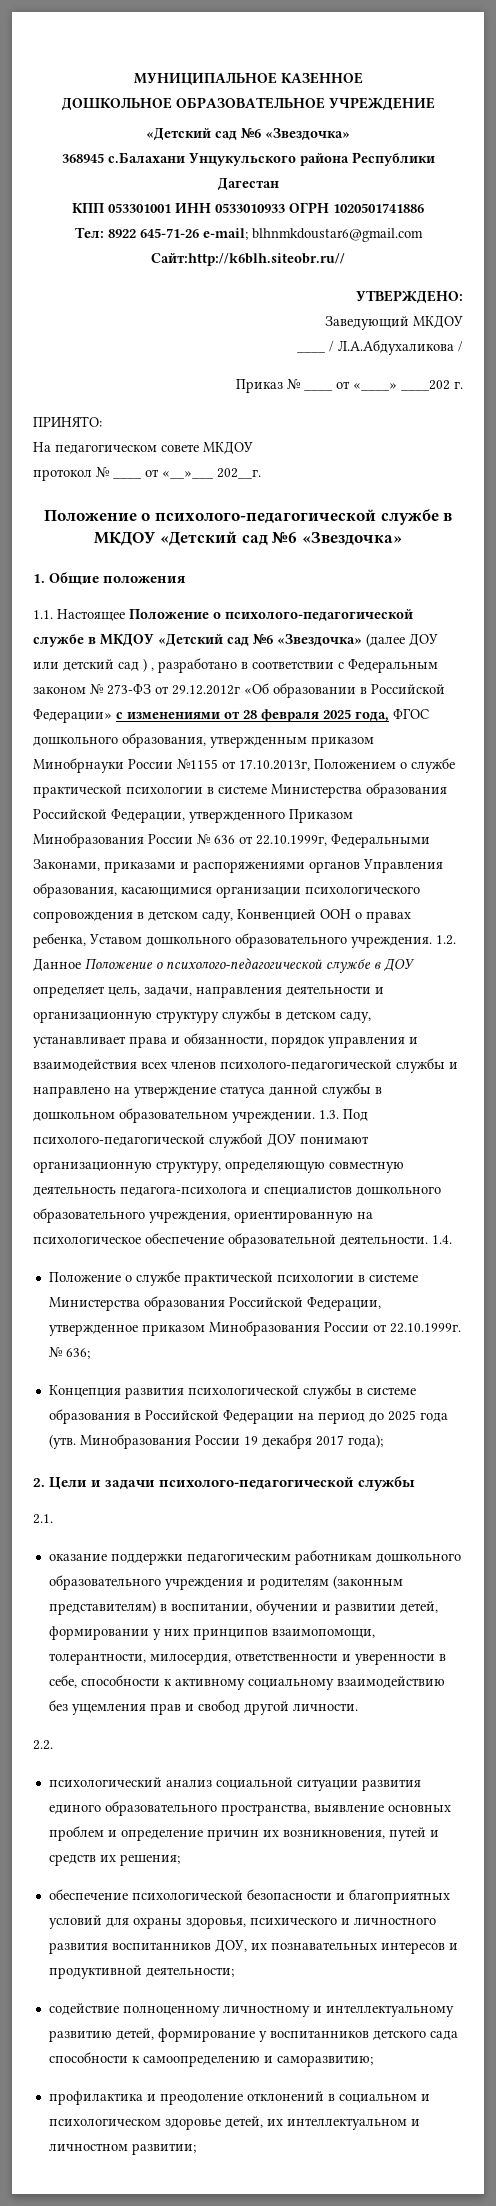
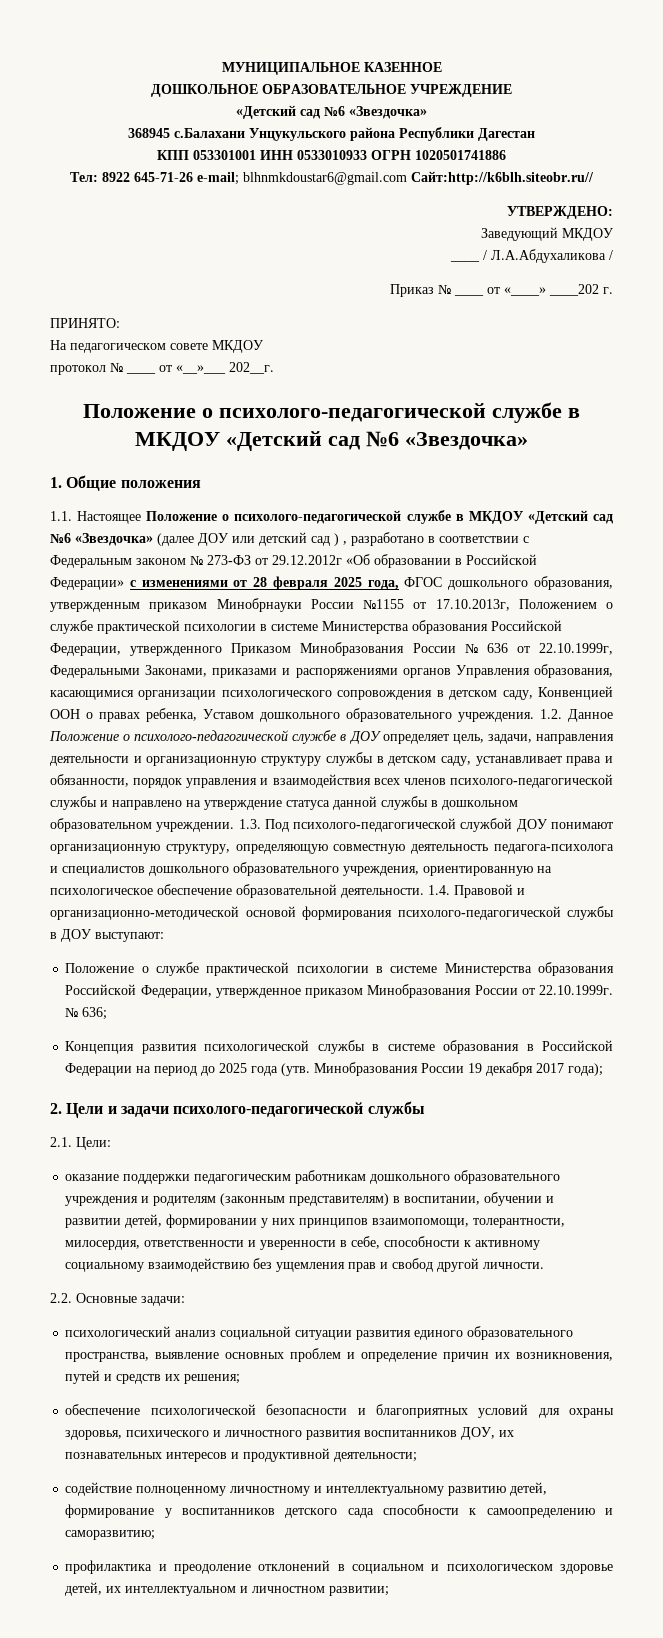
- 1.4.
+ 1.4. Правовой и организационно-методической основой формирования психолого-педагогической службы в ДОУ выступают:
- 2.1.
+ 2.1. Цели:
- 2.2.
+ 2.2. Основные задачи:

